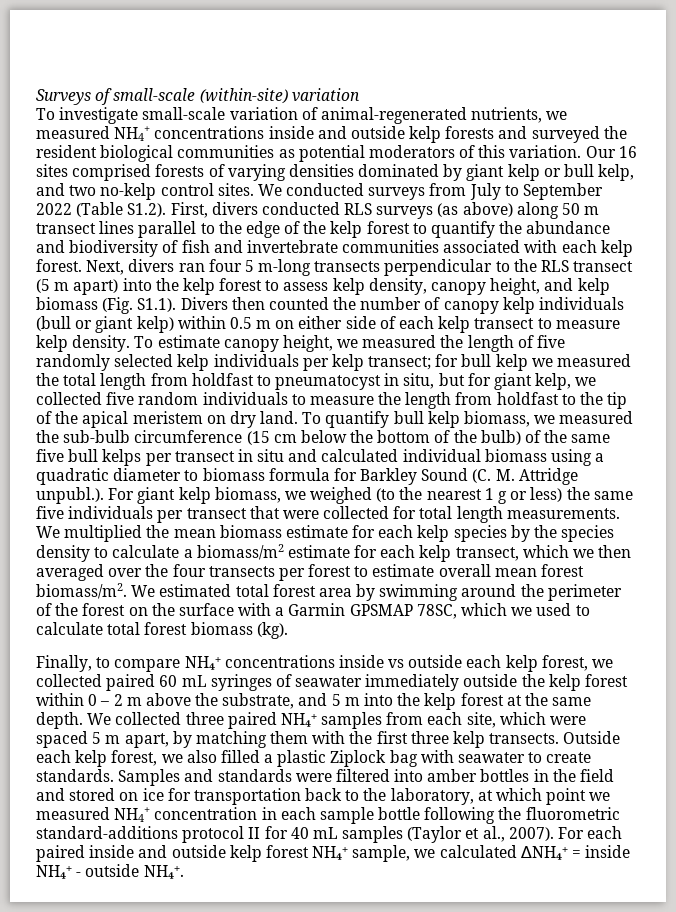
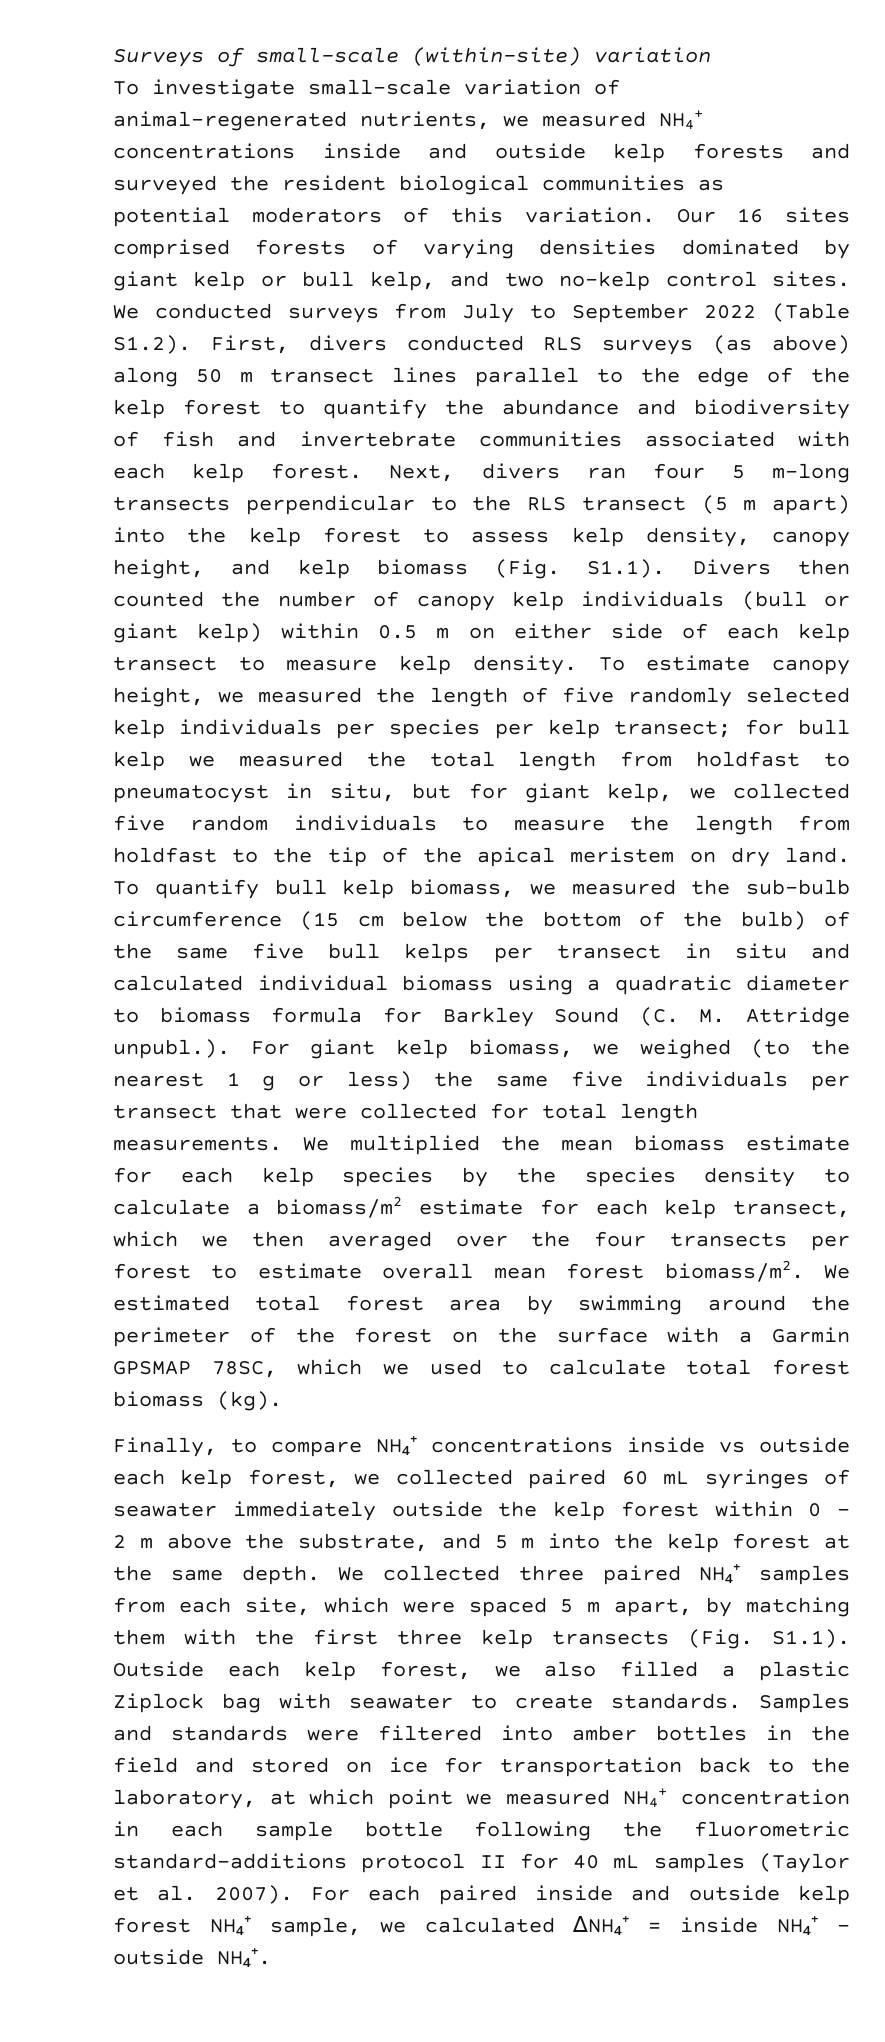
- To estimate canopy height, we measured the length of five randomly selected kelp individuals per kelp transect; for bull kelp we measured the total length from holdfast to pneumatocyst in situ, but for giant kelp, we collected five random individuals to measure the length from holdfast to the tip of the apical meristem on dry land.
+ To estimate canopy height, we measured the length of five randomly selected kelp individuals per species per kelp transect; for bull kelp we measured the total length from holdfast to pneumatocyst in situ, but for giant kelp, we collected five random individuals to measure the length from holdfast to the tip of the apical meristem on dry land.
- We collected three paired NH₄⁺ samples from each site, which were spaced 5 m apart, by matching them with the first three kelp transects. Outside each kelp forest, we also filled a plastic Ziplock bag with seawater to create standards.
+ We collected three paired NH₄⁺ samples from each site, which were spaced 5 m apart, by matching them with the first three kelp transects (Fig. S1.1). Outside each kelp forest, we also filled a plastic Ziplock bag with seawater to create standards.
- Samples and standards were filtered into amber bottles in the field and stored on ice for transportation back to the laboratory, at which point we measured NH4+ concentration in each sample bottle following the fluorometric standard-additions protocol II for 40 mL samples (Taylor et al., 2007).
+ Samples and standards were filtered into amber bottles in the field and stored on ice for transportation back to the laboratory, at which point we measured NH4+ concentration in each sample bottle following the fluorometric standard-additions protocol II for 40 mL samples (Taylor et al. 2007).

